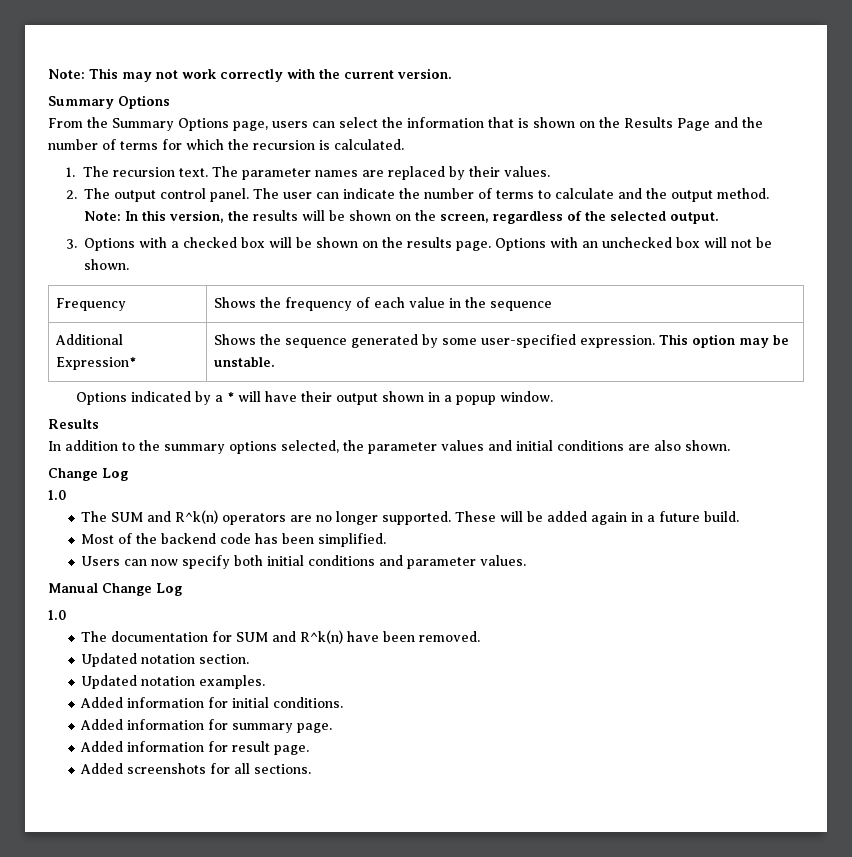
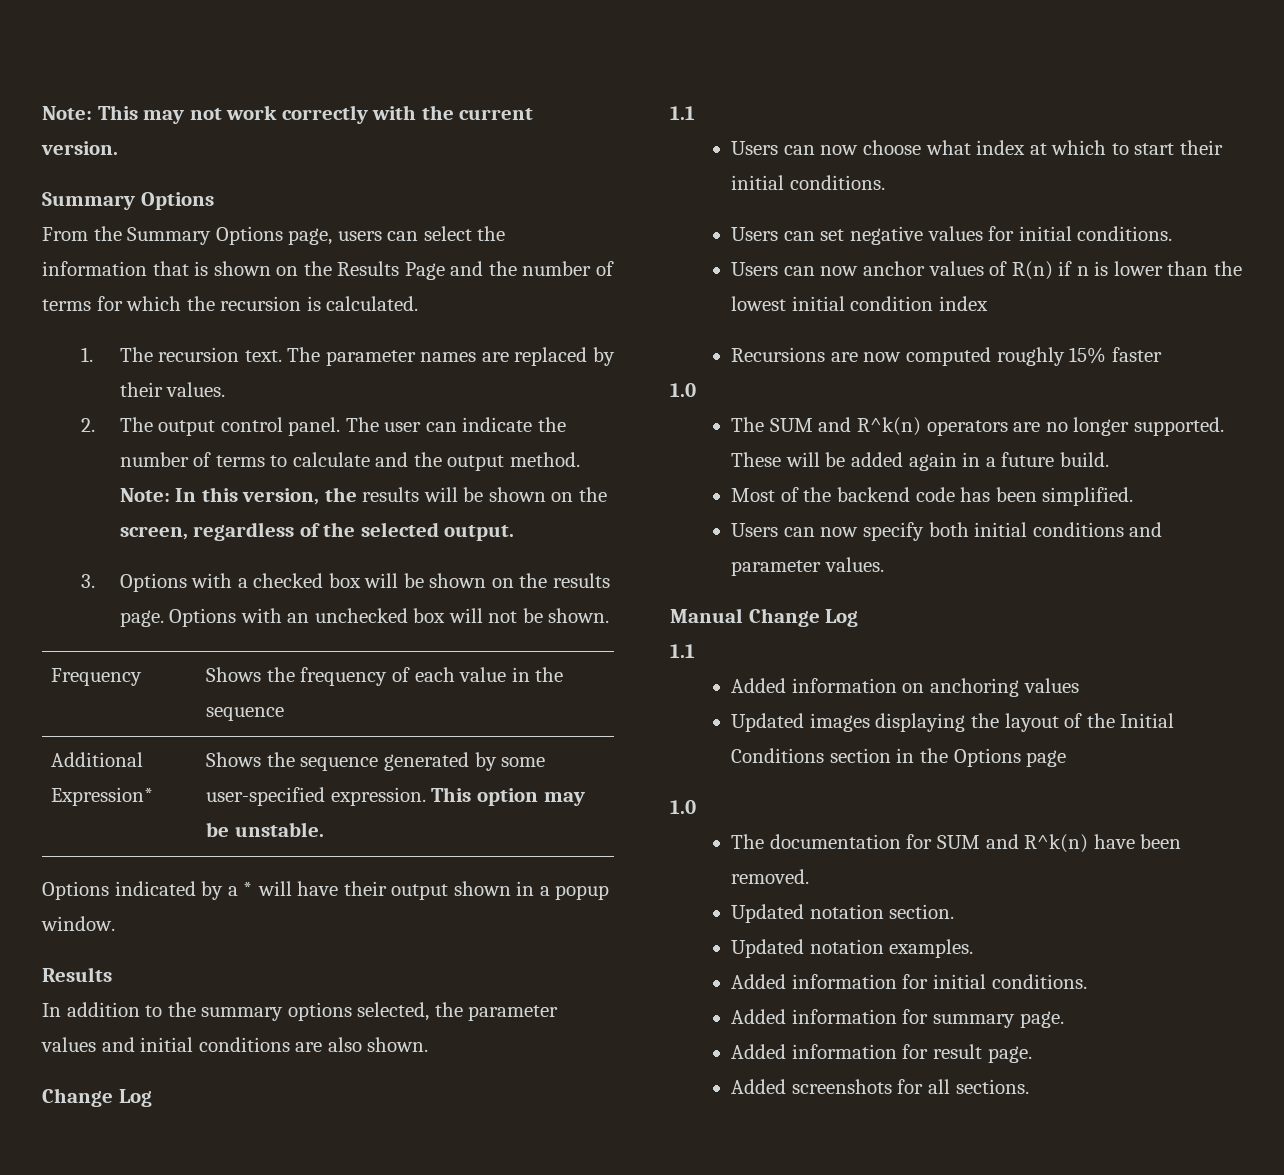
  In addition to the summary options selected, the parameter values and initial conditions are also shown.
  Change Log
+ 1.1
+ Users can now choose what index at which to start their initial conditions.
+ Users can set negative values for initial conditions.
+ Users can now anchor values of R(n) if n is lower than the lowest initial condition index
+ Recursions are now computed roughly 15% faster
  Manual Change Log
+ 1.1
+ Added information on anchoring values
+ Updated images displaying the layout of the Initial Conditions section in the Options page

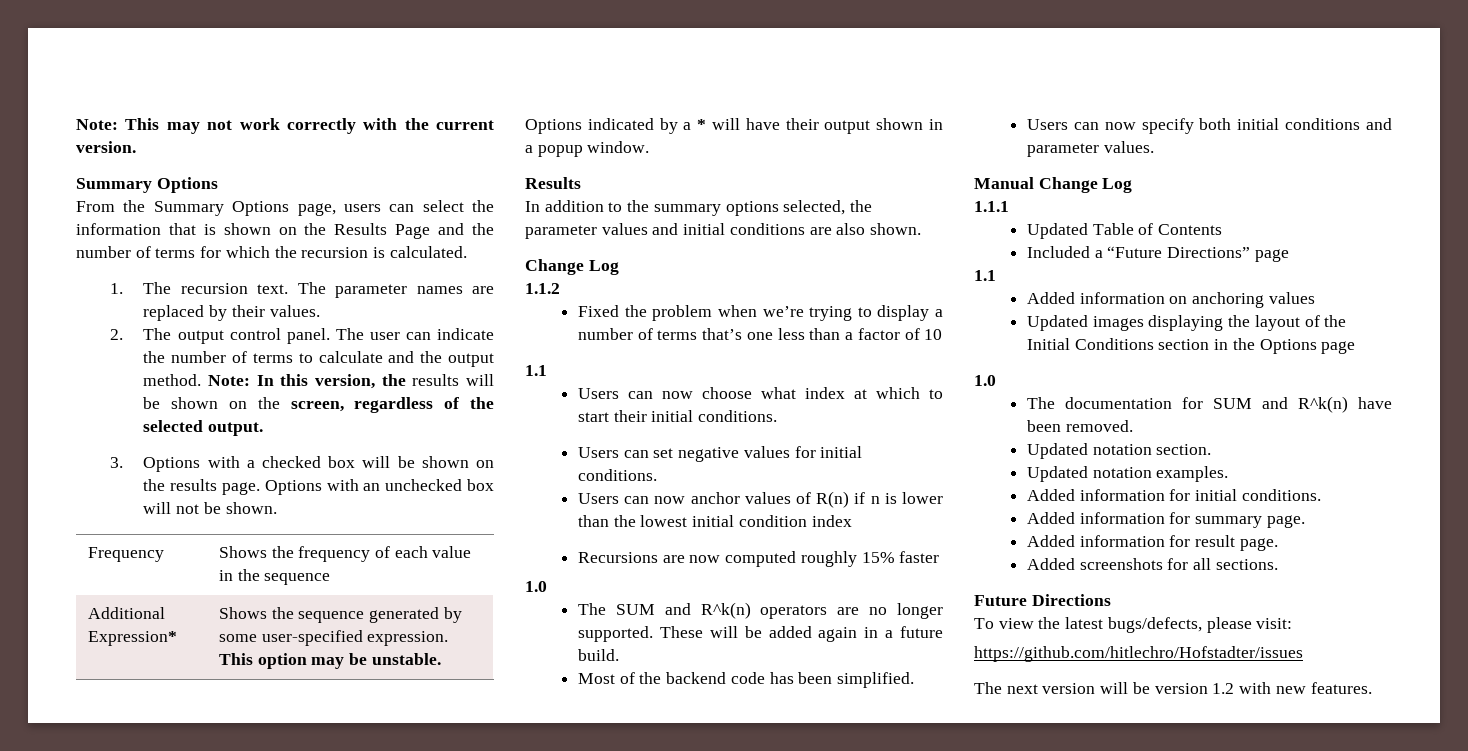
+ 1.1.2
+ Fixed the problem when we’re trying to display a number of terms that’s one less than a factor of 10
+ 1.1.1
+ Updated Table of Contents
+ Included a “Future Directions” page
+ Future Directions
+ To view the latest bugs/defects, please visit:
+ https://github.com/hitlechro/Hofstadter/issues
+ The next version will be version 1.2 with new features.

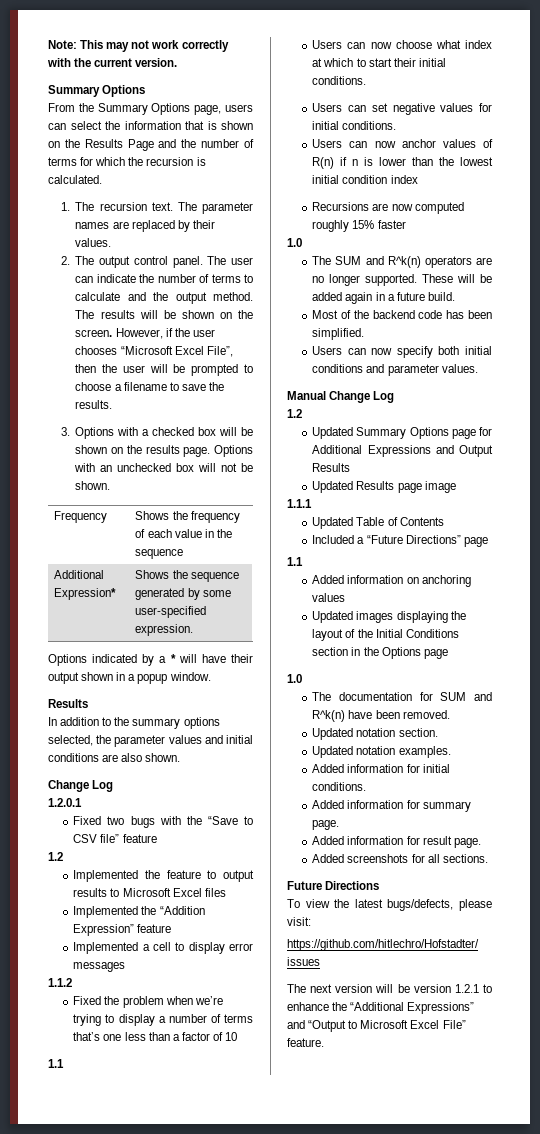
- Note: In this version, the results will be shown on the screen, regardless of the selected output.
+ The results will be shown on the screen. However, if the user chooses “Microsoft Excel File”, then the user will be prompted to choose a filename to save the results.
- Additional Expression* | Shows the sequence generated by some user-specified expression. This option may be unstable.
+ Additional Expression* | Shows the sequence generated by some user-specified expression.
+ 1.2.0.1
+ Fixed two bugs with the “Save to CSV file” feature
+ 1.2
+ Implemented the feature to output results to Microsoft Excel files
+ Implemented the “Addition Expression” feature
+ Implemented a cell to display error messages
  Manual Change Log
+ 1.2
+ Updated Summary Options page for Additional Expressions and Output Results
+ Updated Results page image
- The next version will be version 1.2 with new features.
+ The next version will be version 1.2.1 to enhance the “Additional Expressions” and “Output to Microsoft Excel File” feature.

